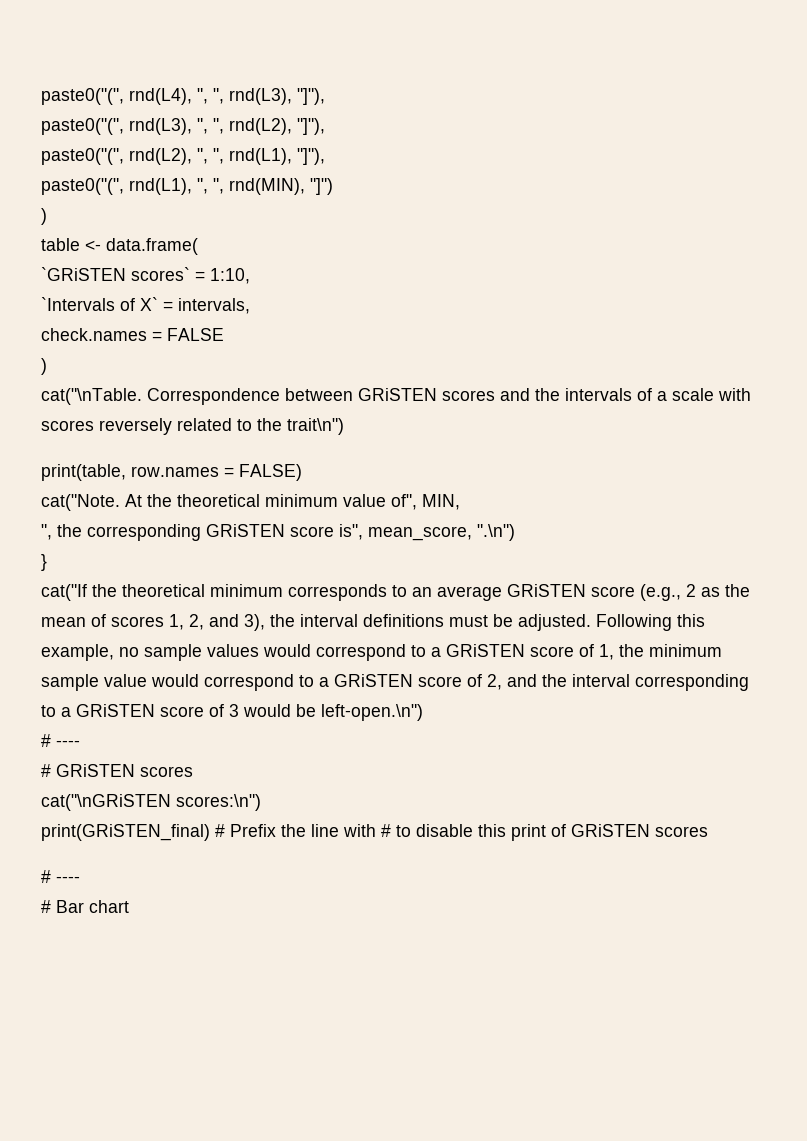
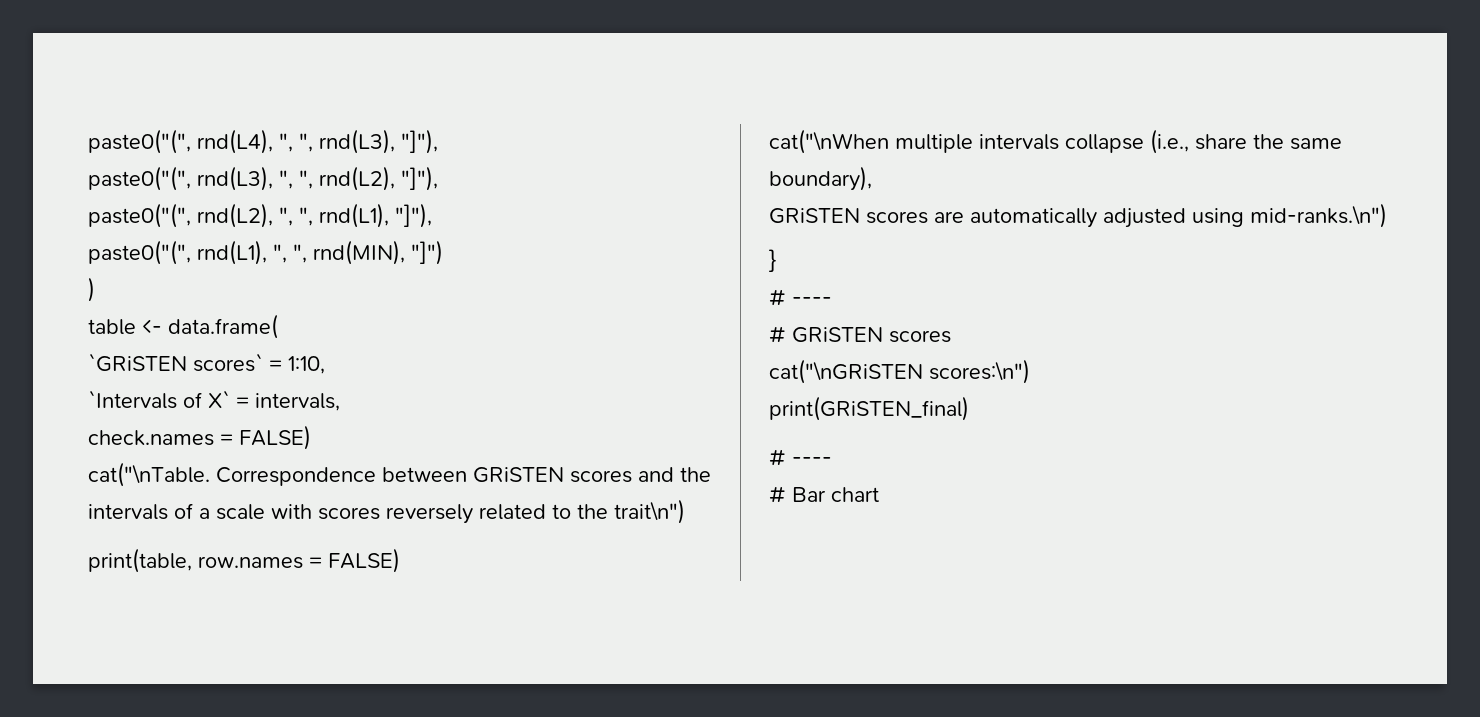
- check.names = FALSE
- )
+ check.names = FALSE)
- cat("Note. At the theoretical minimum value of", MIN,
- ", the corresponding GRiSTEN score is", mean_score, ".\n")
+ cat("\nWhen multiple intervals collapse (i.e., share the same boundary),
+ GRiSTEN scores are automatically adjusted using mid-ranks.\n")
  }
- cat("If the theoretical minimum corresponds to an average GRiSTEN score (e.g., 2 as the mean of scores 1, 2, and 3), the interval definitions must be adjusted. Following this example, no sample values would correspond to a GRiSTEN score of 1, the minimum sample value would correspond to a GRiSTEN score of 2, and the interval corresponding to a GRiSTEN score of 3 would be left-open.\n")
- print(GRiSTEN_final) # Prefix the line with # to disable this print of GRiSTEN scores
+ print(GRiSTEN_final)

